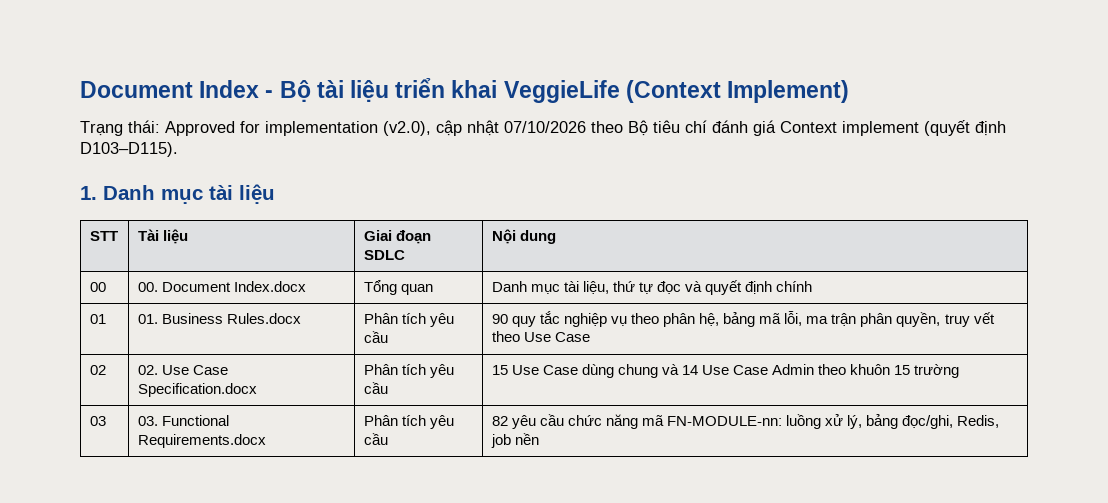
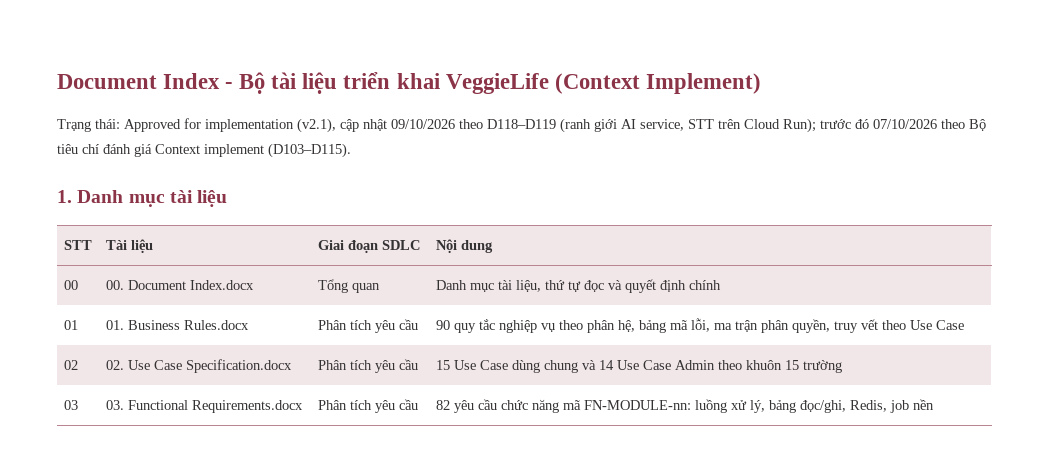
- Trạng thái: Approved for implementation (v2.0), cập nhật 07/10/2026 theo Bộ tiêu chí đánh giá Context implement (quyết định D103–D115).
+ Trạng thái: Approved for implementation (v2.1), cập nhật 09/10/2026 theo D118–D119 (ranh giới AI service, STT trên Cloud Run); trước đó 07/10/2026 theo Bộ tiêu chí đánh giá Context implement (D103–D115).

